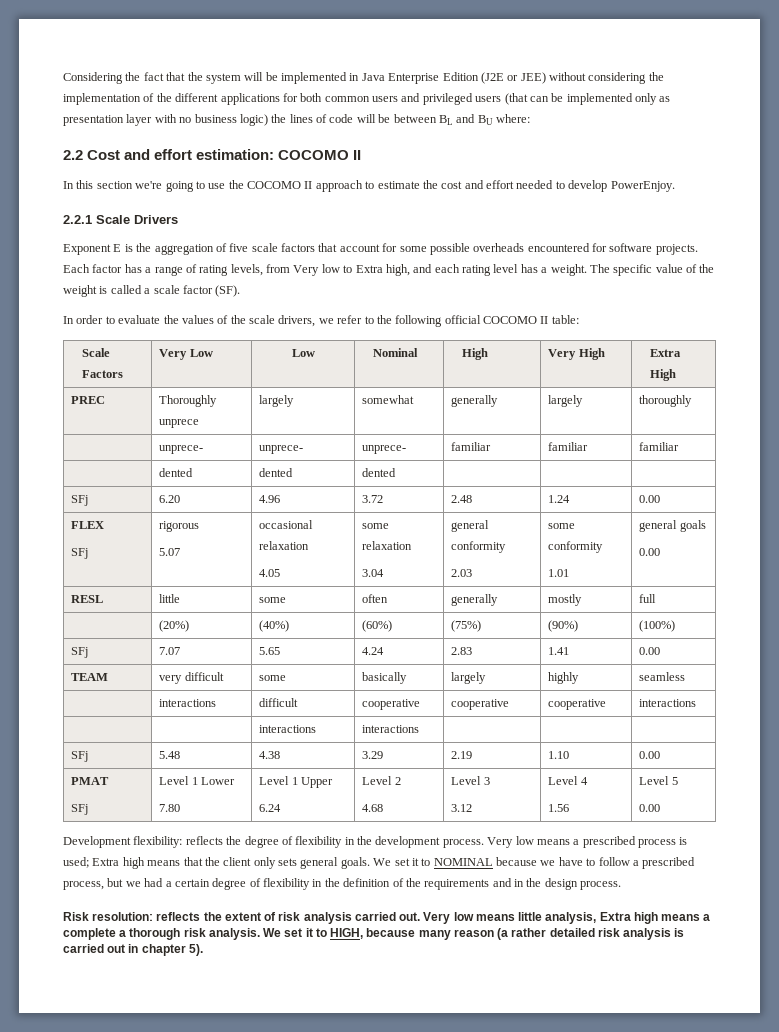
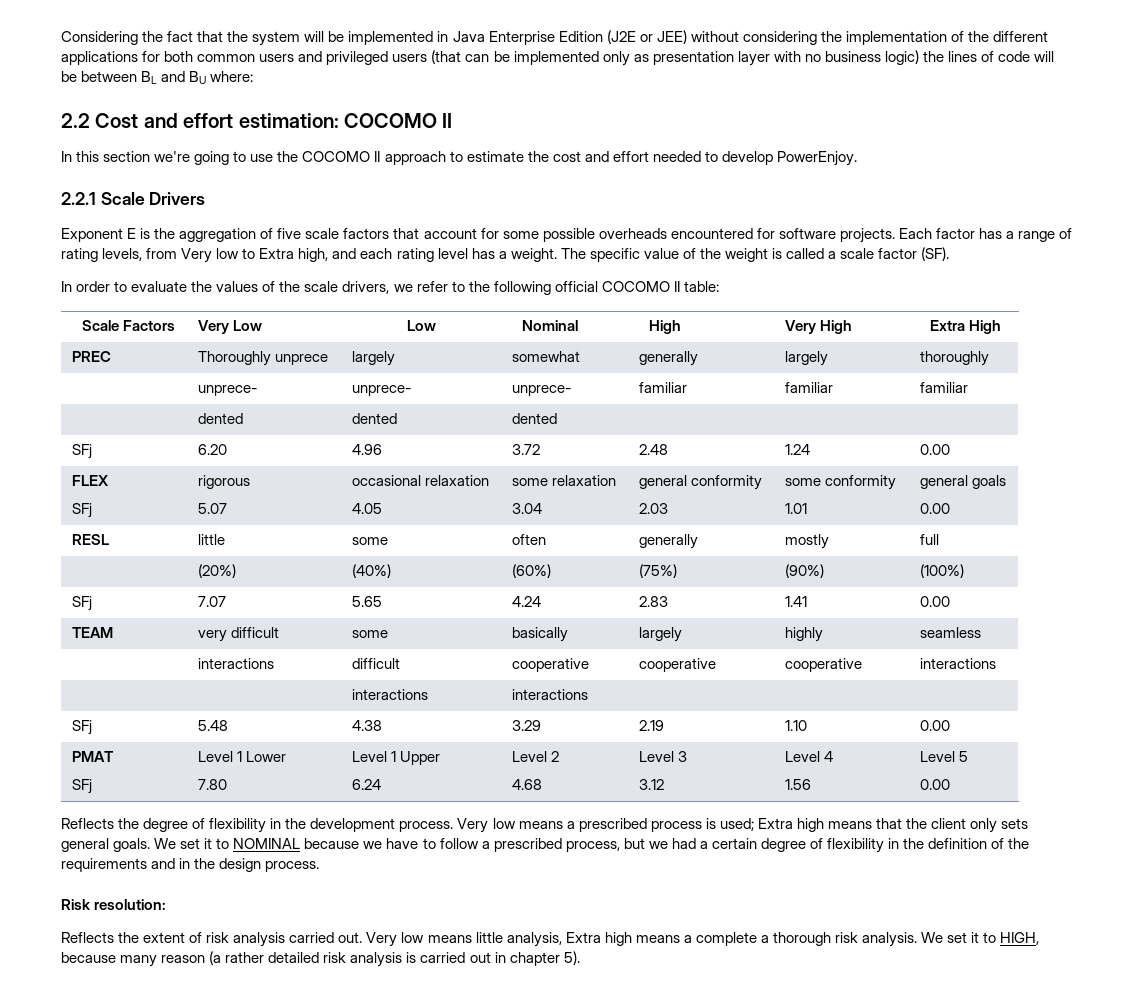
- Development flexibility: reflects the degree of flexibility in the development process.
+ Reflects the degree of flexibility in the development process.
- Risk resolution: reflects the extent of risk analysis carried out.
+ Risk resolution:
+ Reflects the extent of risk analysis carried out.

